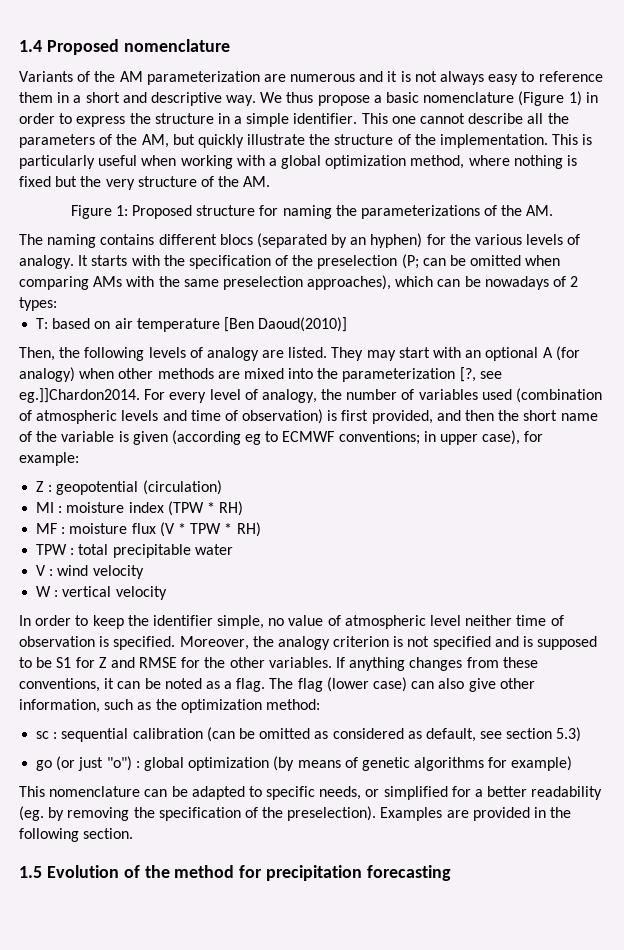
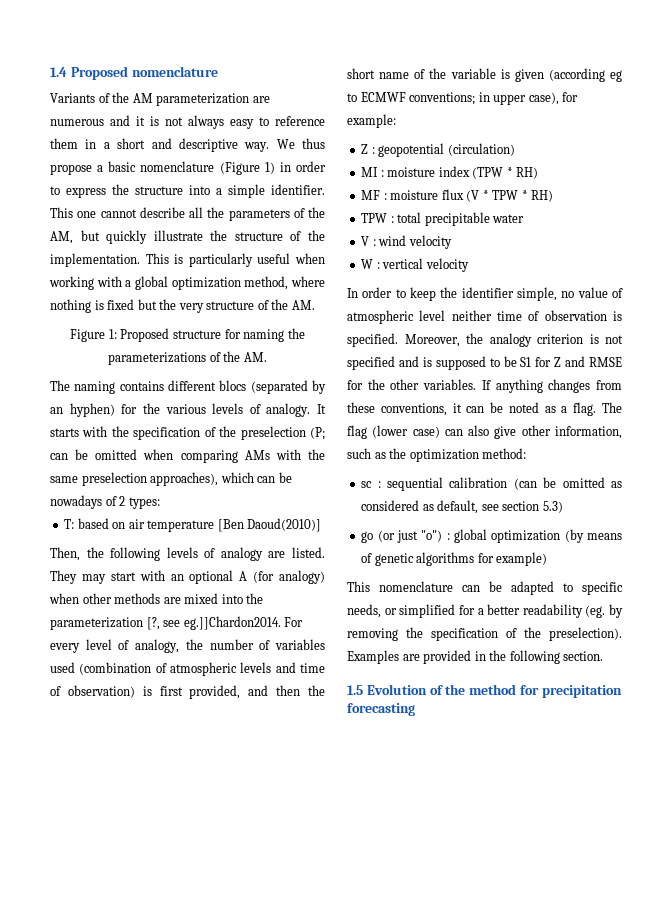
- We thus propose a basic nomenclature (Figure 1) in order to express the structure in a simple identifier.
+ We thus propose a basic nomenclature (Figure 1) in order to express the structure into a simple identifier.

